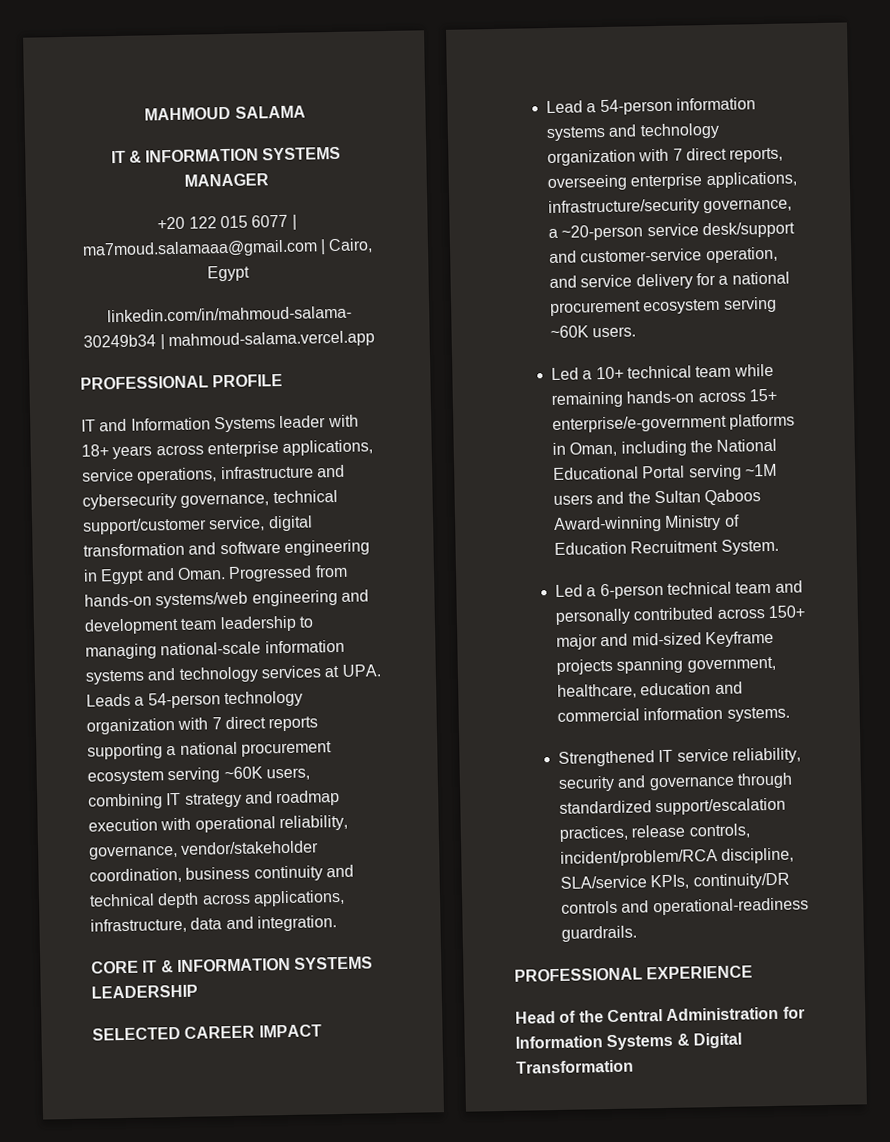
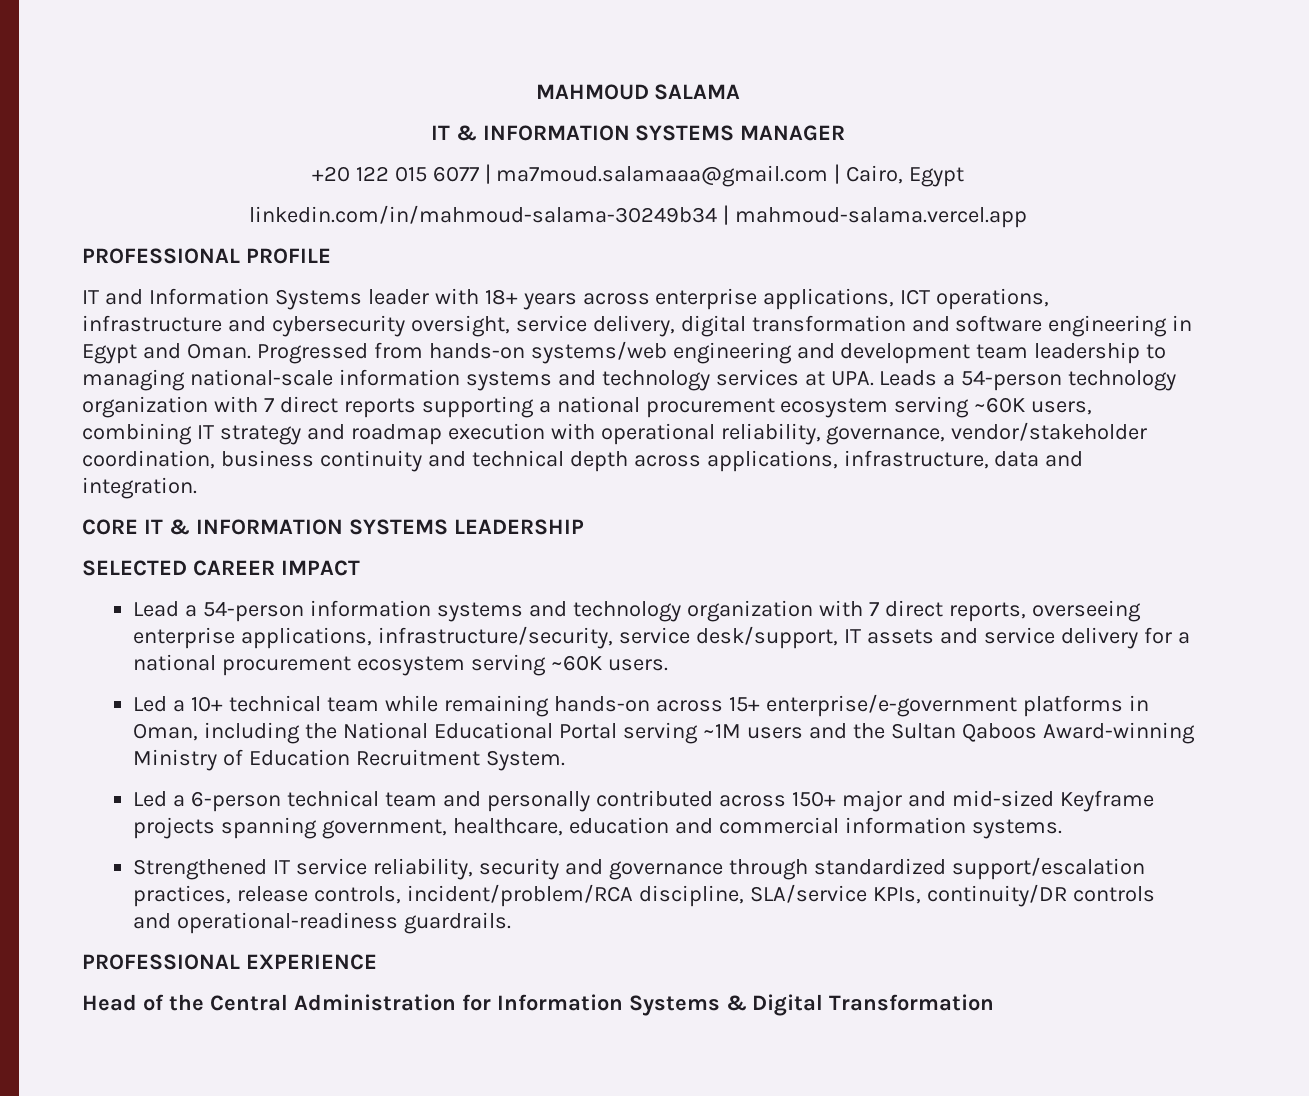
- IT and Information Systems leader with 18+ years across enterprise applications, service operations, infrastructure and cybersecurity governance, technical support/customer service, digital transformation and software engineering in Egypt and Oman.
+ IT and Information Systems leader with 18+ years across enterprise applications, ICT operations, infrastructure and cybersecurity oversight, service delivery, digital transformation and software engineering in Egypt and Oman.
- Lead a 54-person information systems and technology organization with 7 direct reports, overseeing enterprise applications, infrastructure/security governance, a ~20-person service desk/support and customer-service operation, and service delivery for a national procurement ecosystem serving ~60K users.
+ Lead a 54-person information systems and technology organization with 7 direct reports, overseeing enterprise applications, infrastructure/security, service desk/support, IT assets and service delivery for a national procurement ecosystem serving ~60K users.

